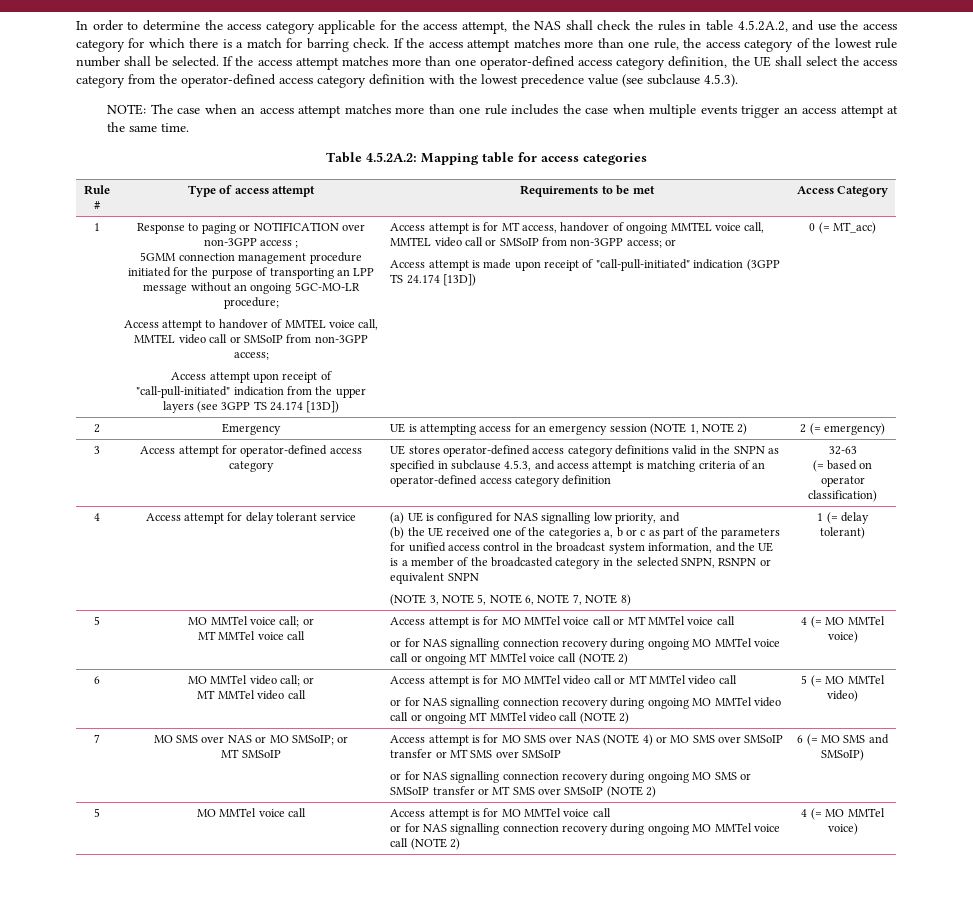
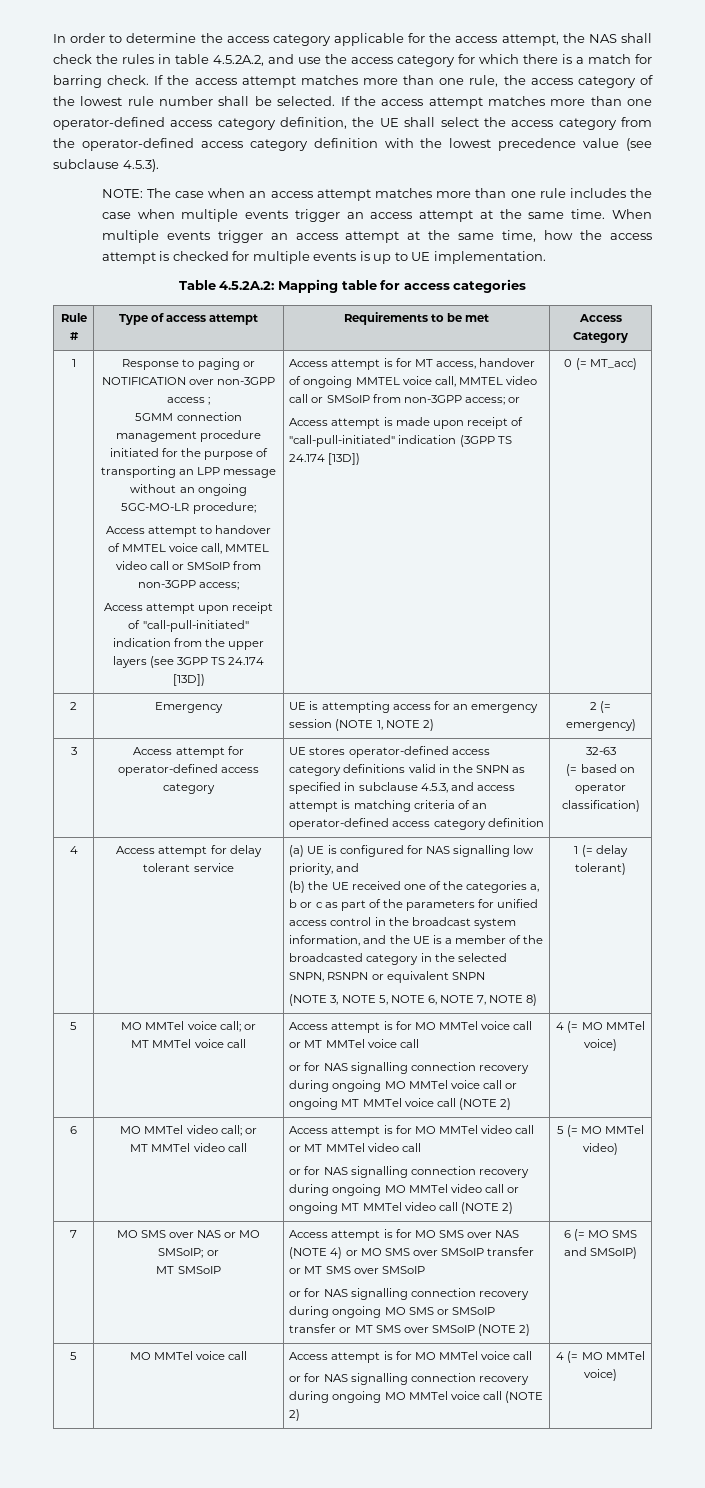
+ When multiple events trigger an access attempt at the same time, how the access attempt is checked for multiple events is up to UE implementation.

